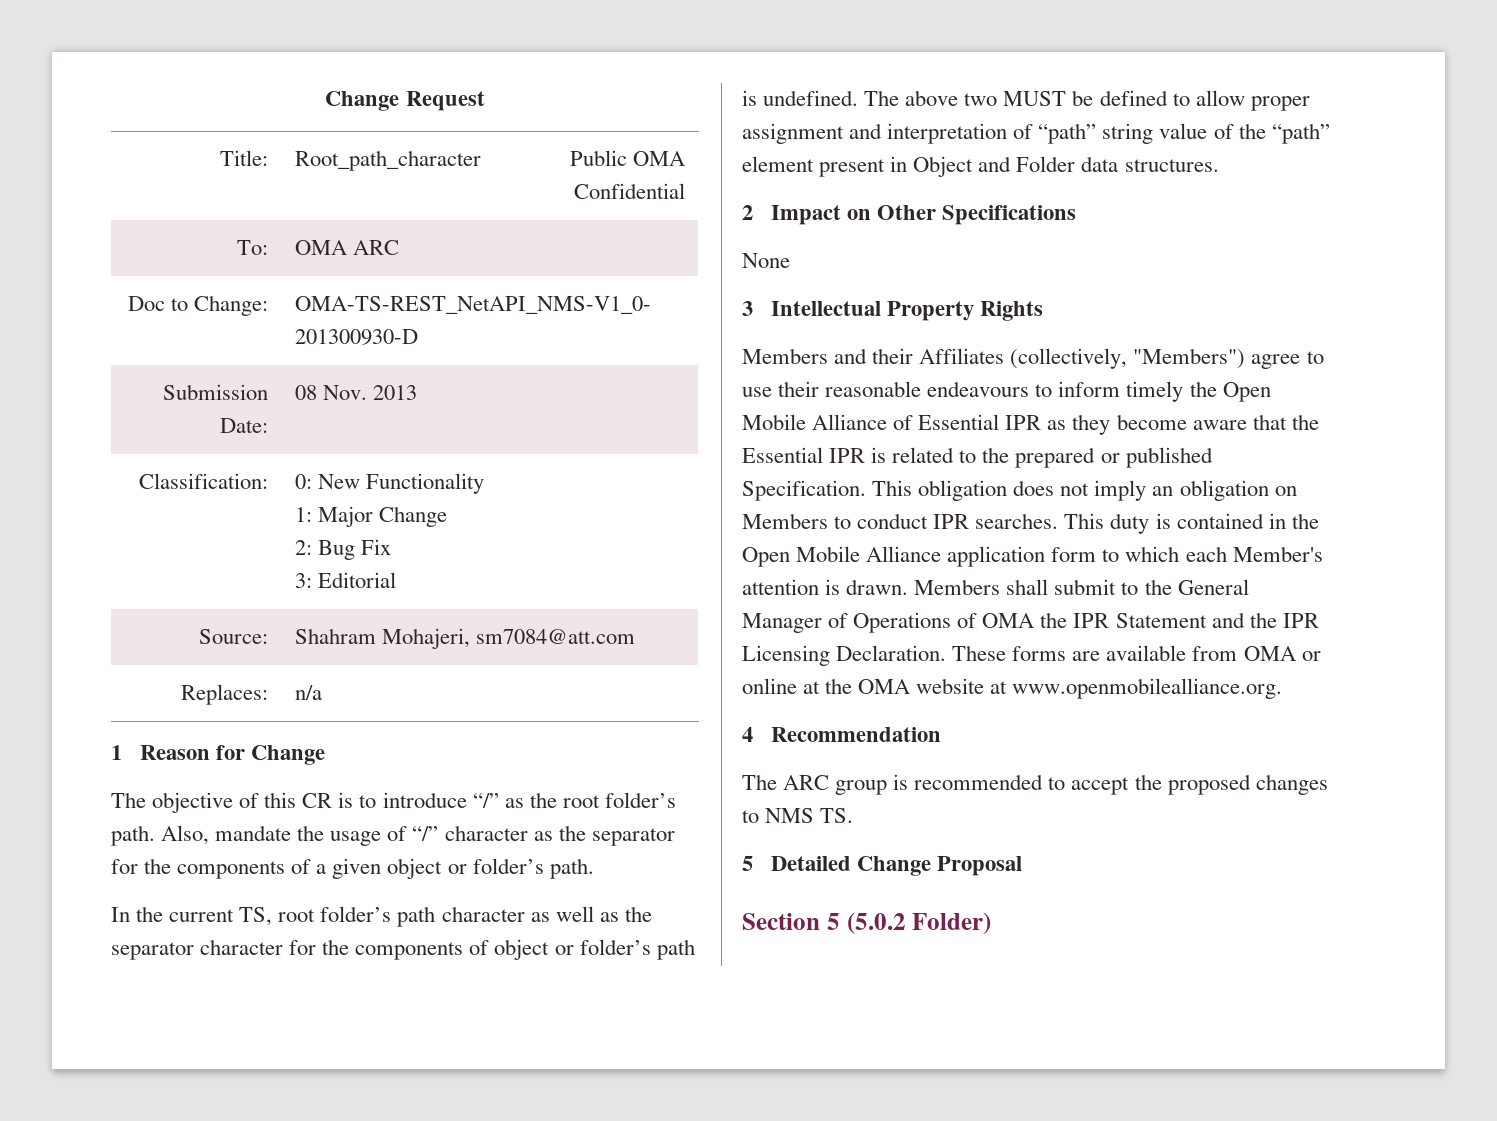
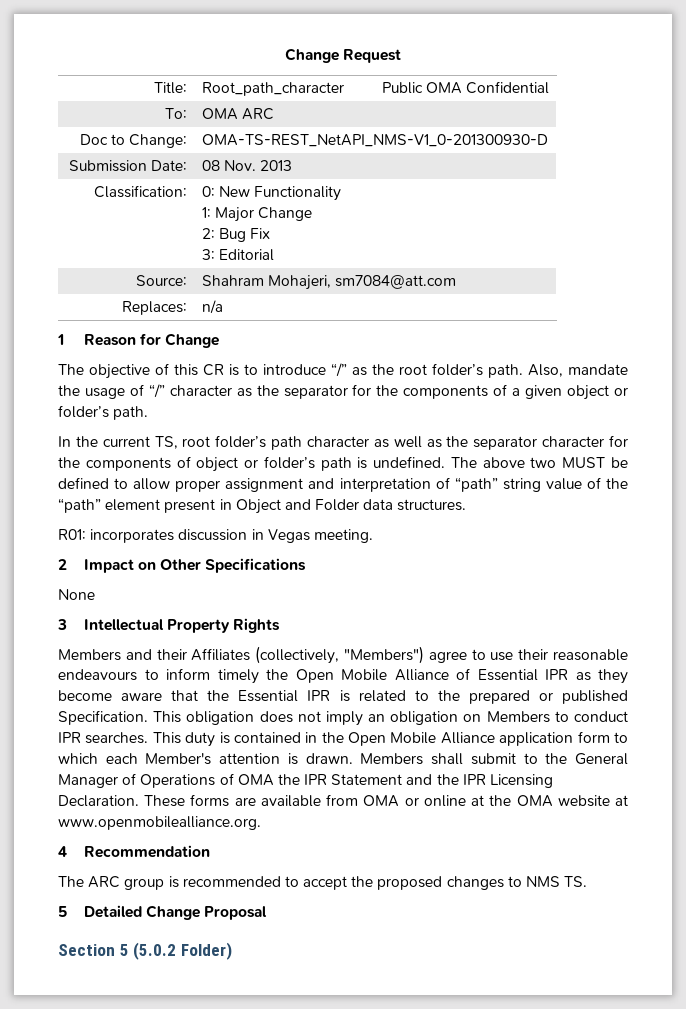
+ R01: incorporates discussion in Vegas meeting.

